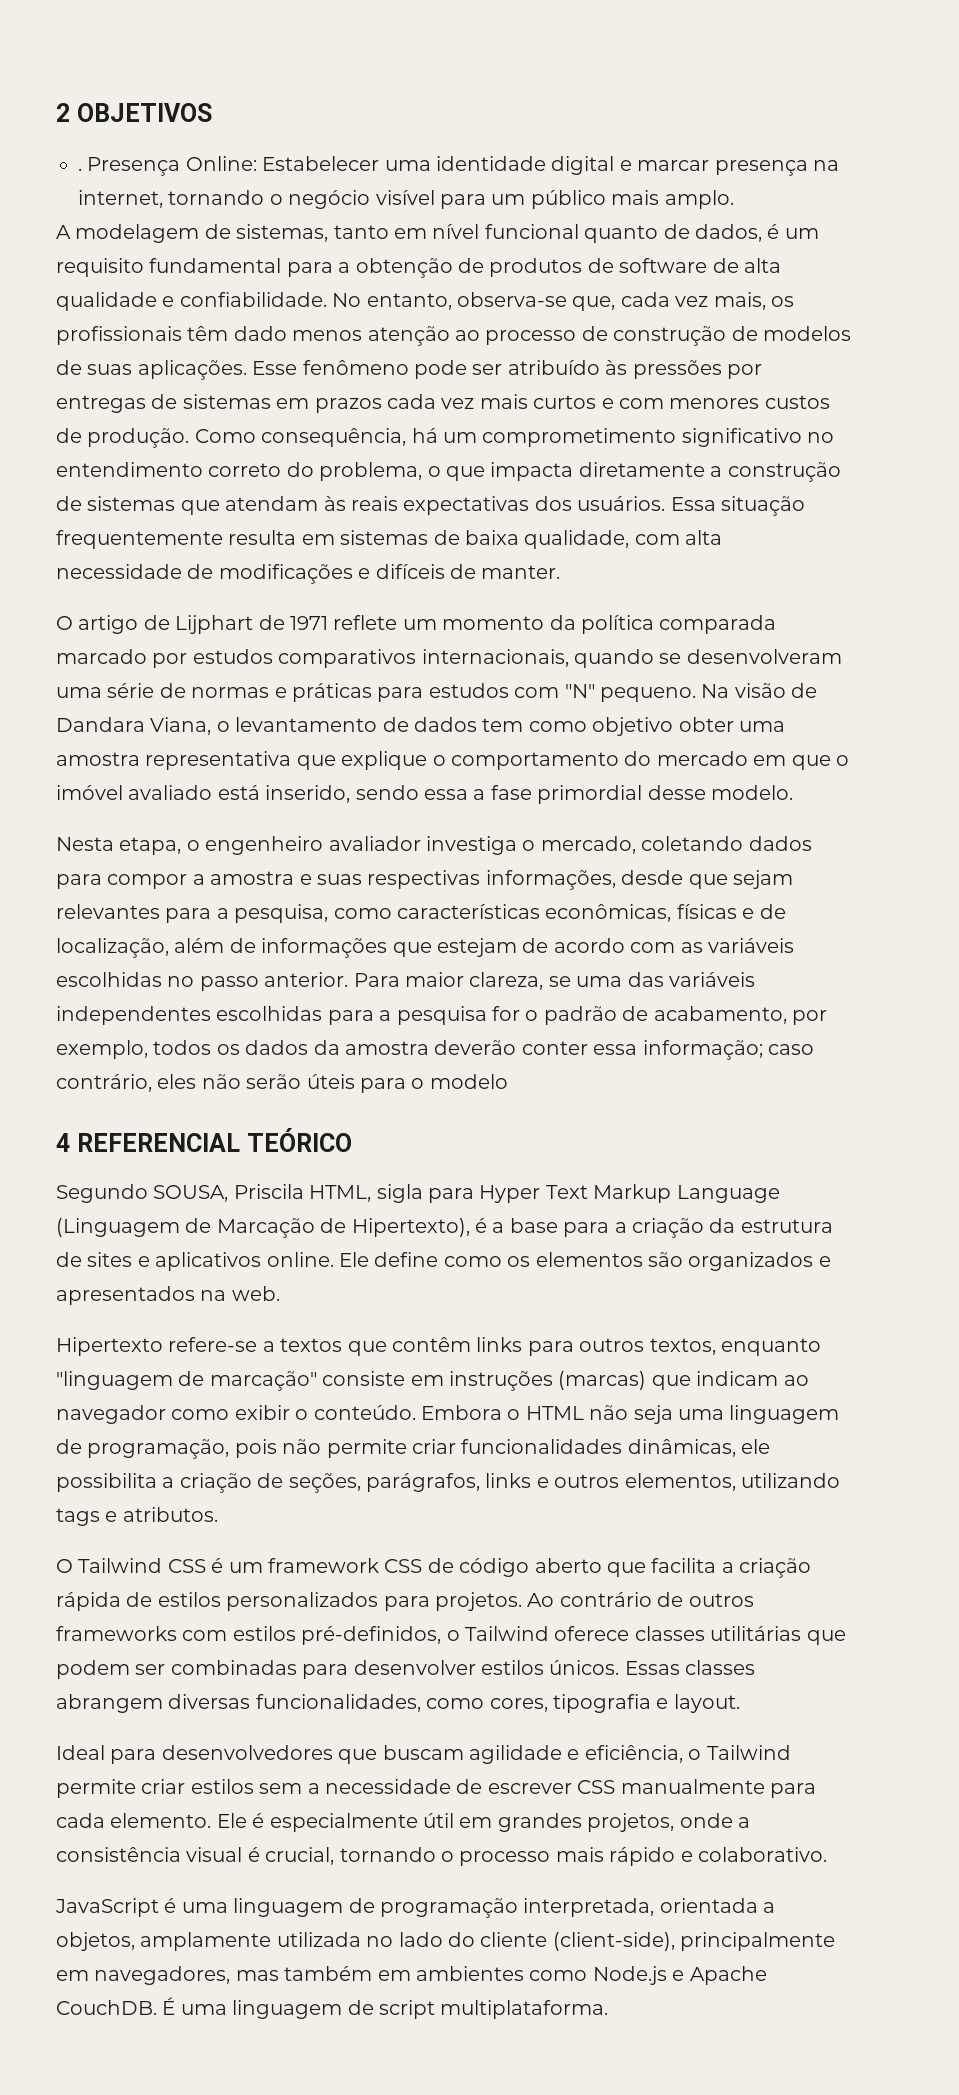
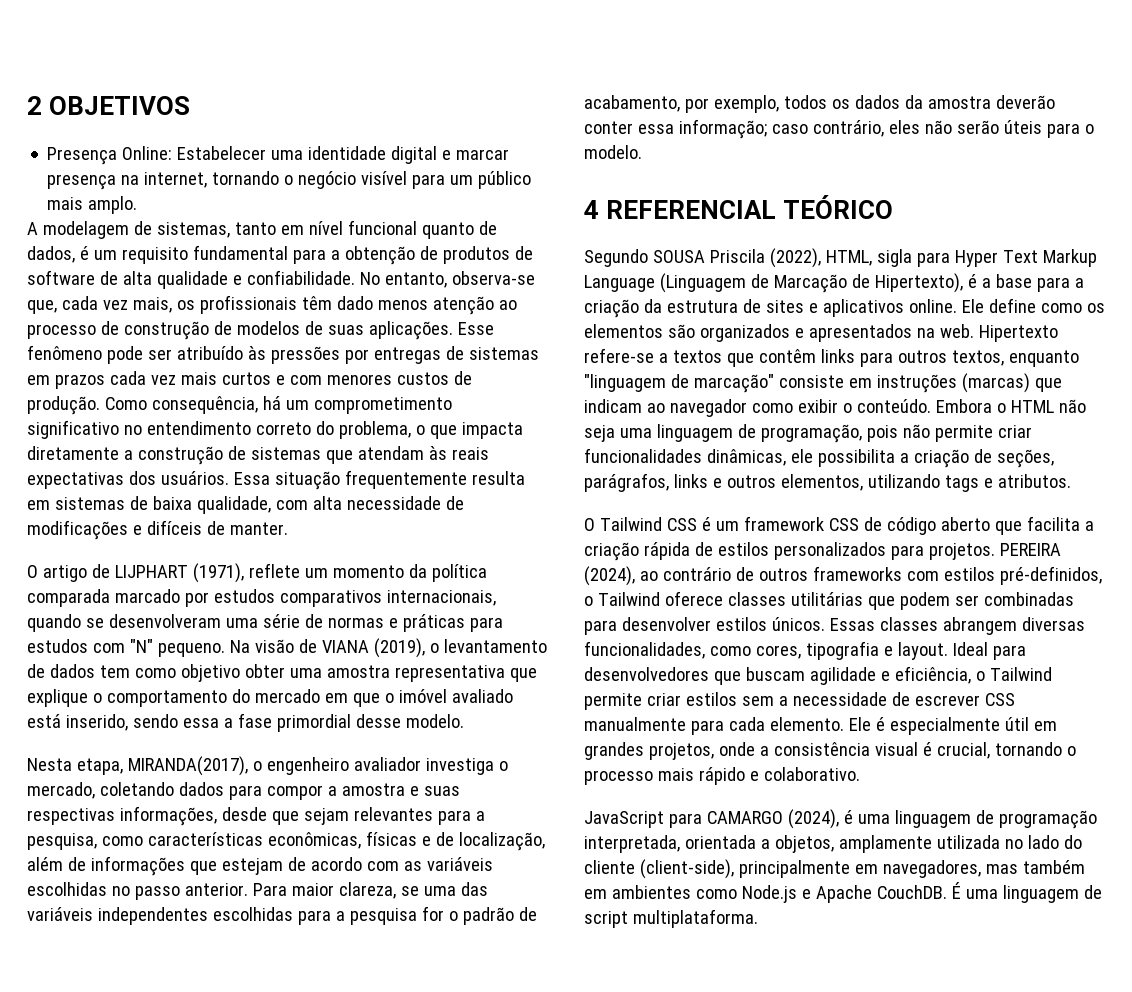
- .
- O artigo de Lijphart de 1971 reflete um momento da política comparada marcado por estudos comparativos internacionais, quando se desenvolveram uma série de normas e práticas para estudos com "N" pequeno.
+ O artigo de LIJPHART (1971), reflete um momento da política comparada marcado por estudos comparativos internacionais, quando se desenvolveram uma série de normas e práticas para estudos com "N" pequeno.
- Na visão de Dandara Viana, o levantamento de dados tem como objetivo obter uma amostra representativa que explique o comportamento do mercado em que o imóvel avaliado está inserido, sendo essa a fase primordial desse modelo.
+ Na visão de VIANA (2019), o levantamento de dados tem como objetivo obter uma amostra representativa que explique o comportamento do mercado em que o imóvel avaliado está inserido, sendo essa a fase primordial desse modelo.
- Nesta etapa, o engenheiro avaliador investiga o mercado, coletando dados para compor a amostra e suas respectivas informações, desde que sejam relevantes para a pesquisa, como características econômicas, físicas e de localização, além de informações que estejam de acordo com as variáveis escolhidas no passo anterior.
+ Nesta etapa, MIRANDA(2017), o engenheiro avaliador investiga o mercado, coletando dados para compor a amostra e suas respectivas informações, desde que sejam relevantes para a pesquisa, como características econômicas, físicas e de localização, além de informações que estejam de acordo com as variáveis escolhidas no passo anterior.
- Para maior clareza, se uma das variáveis independentes escolhidas para a pesquisa for o padrão de acabamento, por exemplo, todos os dados da amostra deverão conter essa informação; caso contrário, eles não serão úteis para o modelo
+ Para maior clareza, se uma das variáveis independentes escolhidas para a pesquisa for o padrão de acabamento, por exemplo, todos os dados da amostra deverão conter essa informação; caso contrário, eles não serão úteis para o modelo.
- Segundo SOUSA, Priscila HTML, sigla para Hyper Text Markup Language (Linguagem de Marcação de Hipertexto), é a base para a criação da estrutura de sites e aplicativos online.
+ Segundo SOUSA Priscila (2022), HTML, sigla para Hyper Text Markup Language (Linguagem de Marcação de Hipertexto), é a base para a criação da estrutura de sites e aplicativos online.
- Ele define como os elementos são organizados e apresentados na web.
- Hipertexto refere-se a textos que contêm links para outros textos, enquanto "linguagem de marcação" consiste em instruções (marcas) que indicam ao navegador como exibir o conteúdo.
+ Ele define como os elementos são organizados e apresentados na web. Hipertexto refere-se a textos que contêm links para outros textos, enquanto "linguagem de marcação" consiste em instruções (marcas) que indicam ao navegador como exibir o conteúdo.
- Ao contrário de outros frameworks com estilos pré-definidos, o Tailwind oferece classes utilitárias que podem ser combinadas para desenvolver estilos únicos.
+ PEREIRA (2024), ao contrário de outros frameworks com estilos pré-definidos, o Tailwind oferece classes utilitárias que podem ser combinadas para desenvolver estilos únicos.
- Essas classes abrangem diversas funcionalidades, como cores, tipografia e layout.
- Ideal para desenvolvedores que buscam agilidade e eficiência, o Tailwind permite criar estilos sem a necessidade de escrever CSS manualmente para cada elemento.
+ Essas classes abrangem diversas funcionalidades, como cores, tipografia e layout. Ideal para desenvolvedores que buscam agilidade e eficiência, o Tailwind permite criar estilos sem a necessidade de escrever CSS manualmente para cada elemento.
- JavaScript é uma linguagem de programação interpretada, orientada a objetos, amplamente utilizada no lado do cliente (client-side), principalmente em navegadores, mas também em ambientes como Node.js e Apache CouchDB.
+ JavaScript para CAMARGO (2024), é uma linguagem de programação interpretada, orientada a objetos, amplamente utilizada no lado do cliente (client-side), principalmente em navegadores, mas também em ambientes como Node.js e Apache CouchDB.

